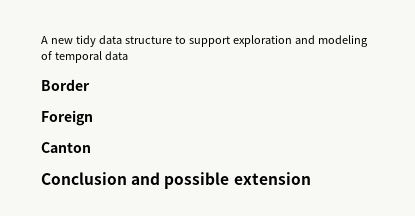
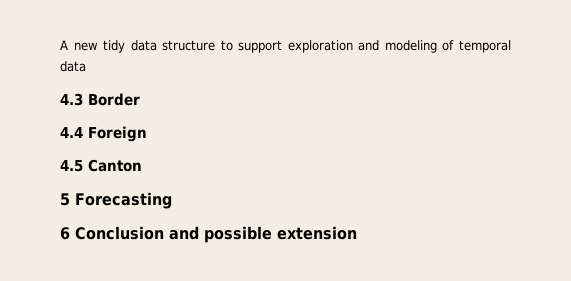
- Border
+ 4.3 Border
- Foreign
+ 4.4 Foreign
- Canton
+ 4.5 Canton
- Conclusion and possible extension
+ 5 Forecasting
+ 6 Conclusion and possible extension

